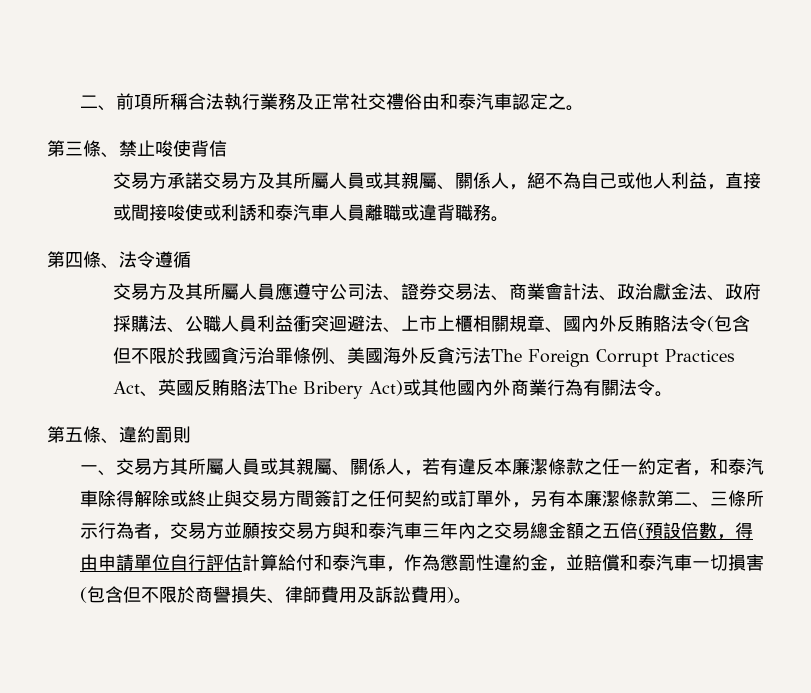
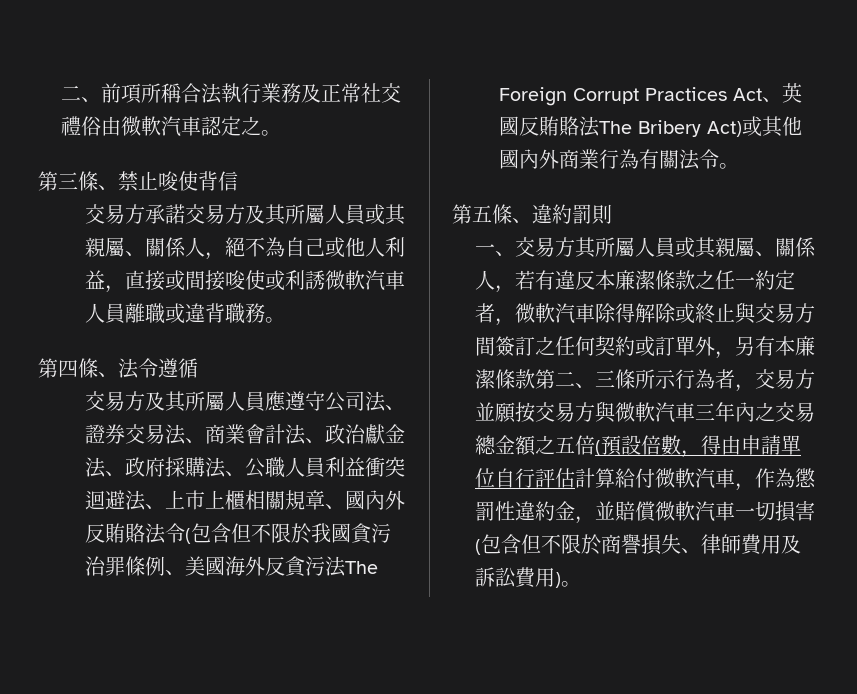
- 二、前項所稱合法執行業務及正常社交禮俗由和泰汽車認定之。
+ 二、前項所稱合法執行業務及正常社交禮俗由微軟汽車認定之。
- 交易方承諾交易方及其所屬人員或其親屬、關係人，絕不為自己或他人利益，直接或間接唆使或利誘和泰汽車人員離職或違背職務。
+ 交易方承諾交易方及其所屬人員或其親屬、關係人，絕不為自己或他人利益，直接或間接唆使或利誘微軟汽車人員離職或違背職務。
- 一、交易方其所屬人員或其親屬、關係人，若有違反本廉潔條款之任一約定者，和泰汽車除得解除或終止與交易方間簽訂之任何契約或訂單外，另有本廉潔條款第二、三條所示行為者，交易方並願按交易方與和泰汽車三年內之交易總金額之五倍(預設倍數，得由申請單位自行評估計算給付和泰汽車，作為懲罰性違約金，並賠償和泰汽車一切損害(包含但不限於商譽損失、律師費用及訴訟費用)。
+ 一、交易方其所屬人員或其親屬、關係人，若有違反本廉潔條款之任一約定者，微軟汽車除得解除或終止與交易方間簽訂之任何契約或訂單外，另有本廉潔條款第二、三條所示行為者，交易方並願按交易方與微軟汽車三年內之交易總金額之五倍(預設倍數，得由申請單位自行評估計算給付微軟汽車，作為懲罰性違約金，並賠償微軟汽車一切損害(包含但不限於商譽損失、律師費用及訴訟費用)。

